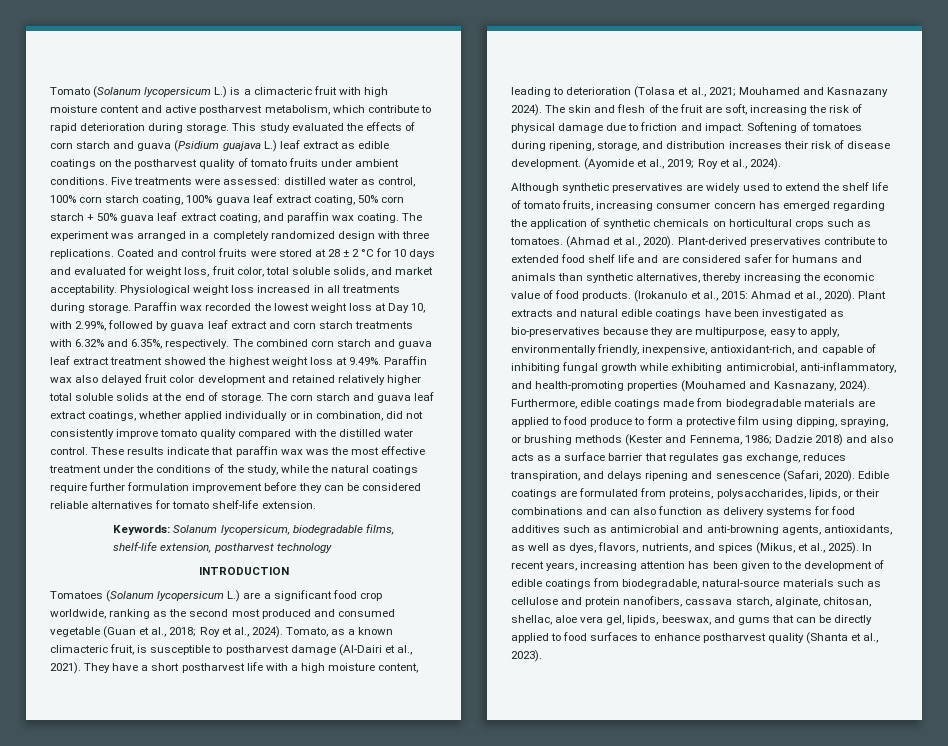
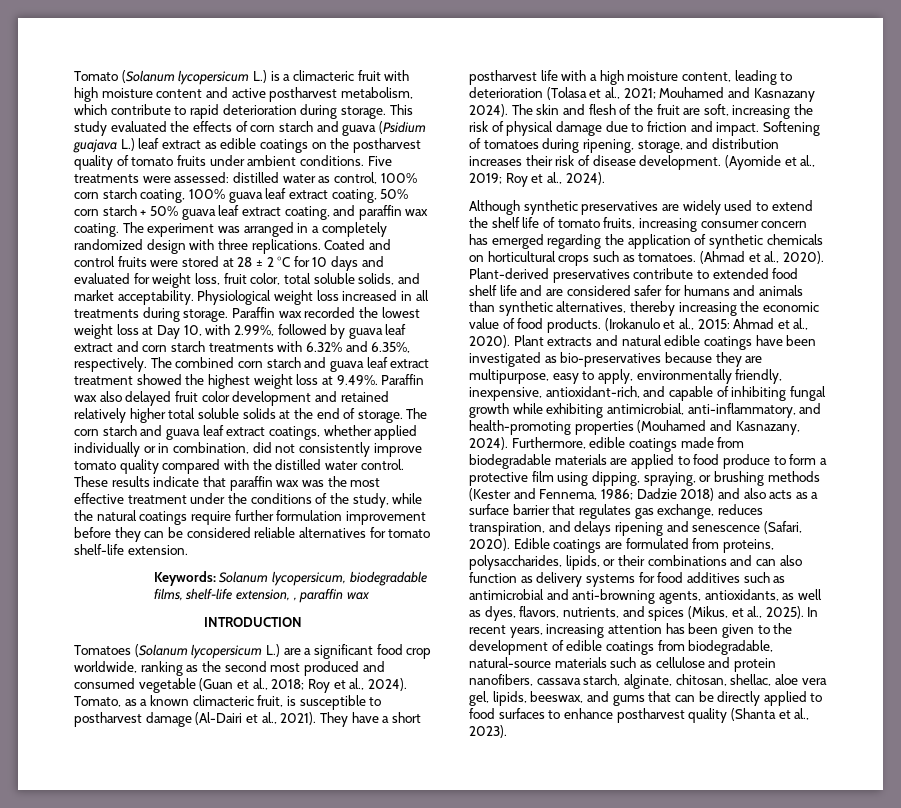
- Keywords: Solanum lycopersicum, biodegradable films, shelf-life extension, postharvest technology
+ Keywords: Solanum lycopersicum, biodegradable films, shelf-life extension, , paraffin wax

